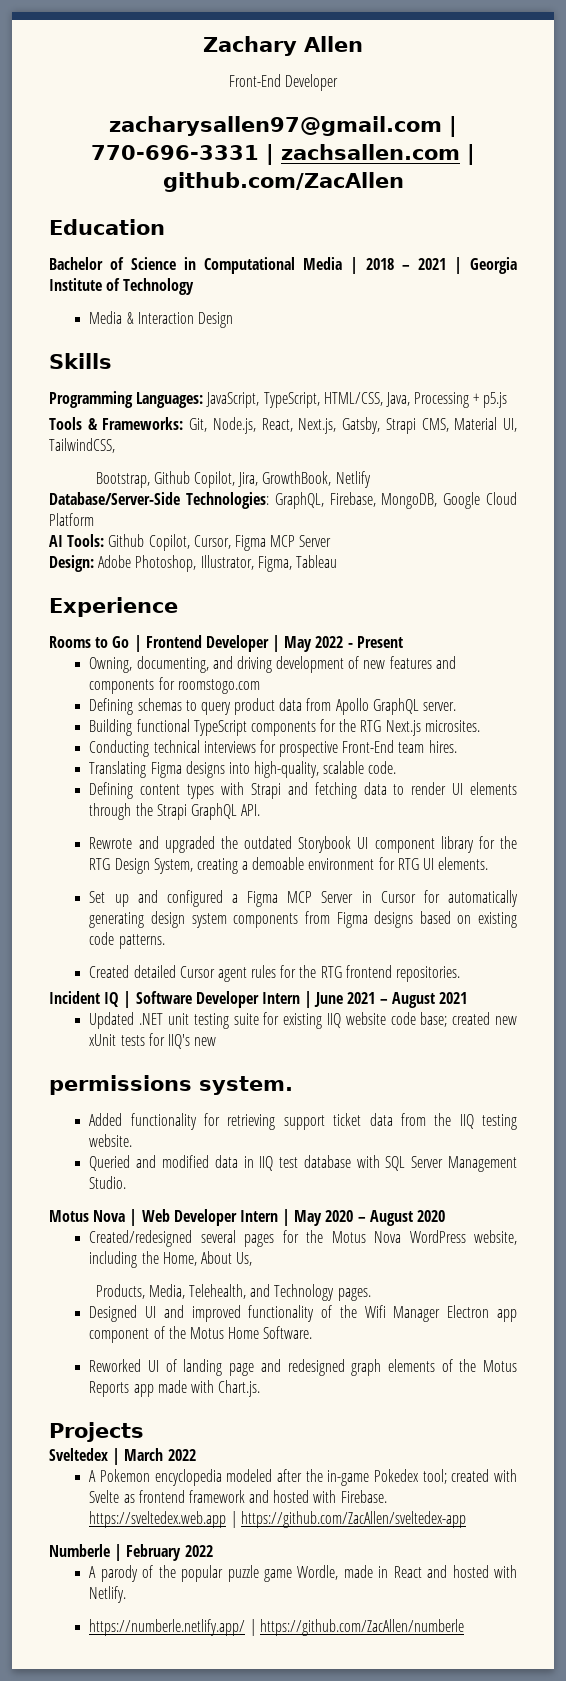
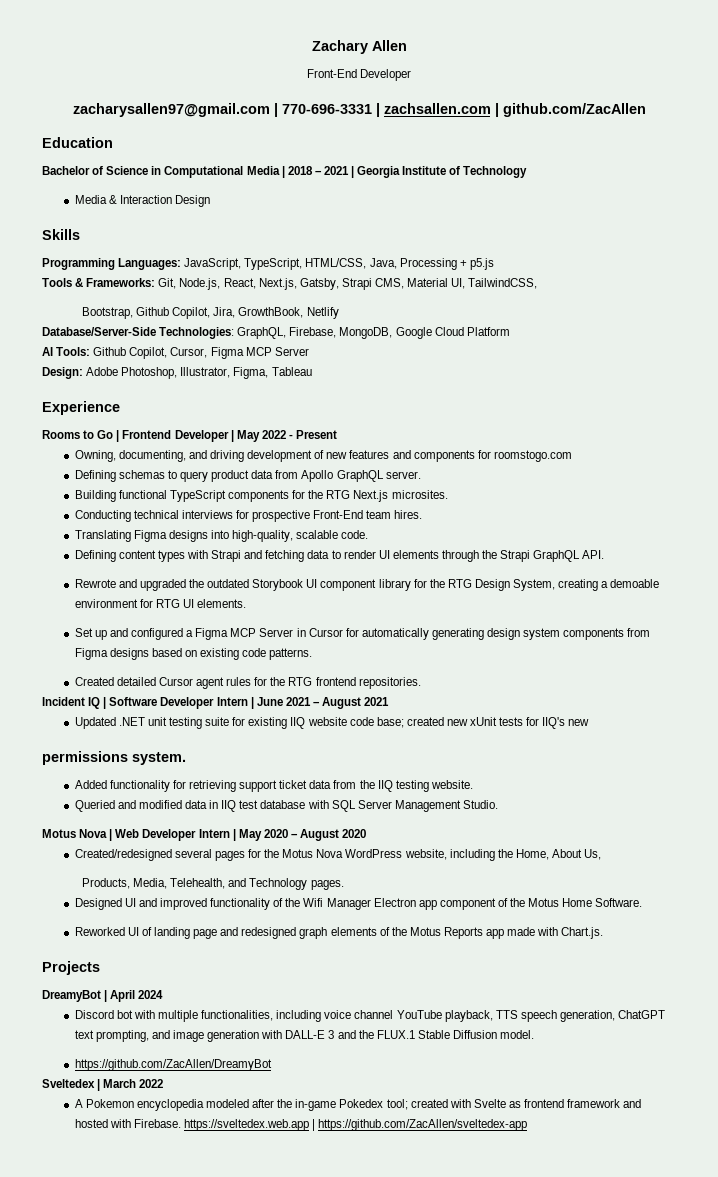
+ DreamyBot | April 2024
+ Discord bot with multiple functionalities, including voice channel YouTube playback, TTS speech generation, ChatGPT text prompting, and image generation with DALL-E 3 and the FLUX.1 Stable Diffusion model.
+ https://github.com/ZacAllen/DreamyBot
- Numberle | February 2022
- A parody of the popular puzzle game Wordle, made in React and hosted with Netlify.
- https://numberle.netlify.app/ | https://github.com/ZacAllen/numberle

